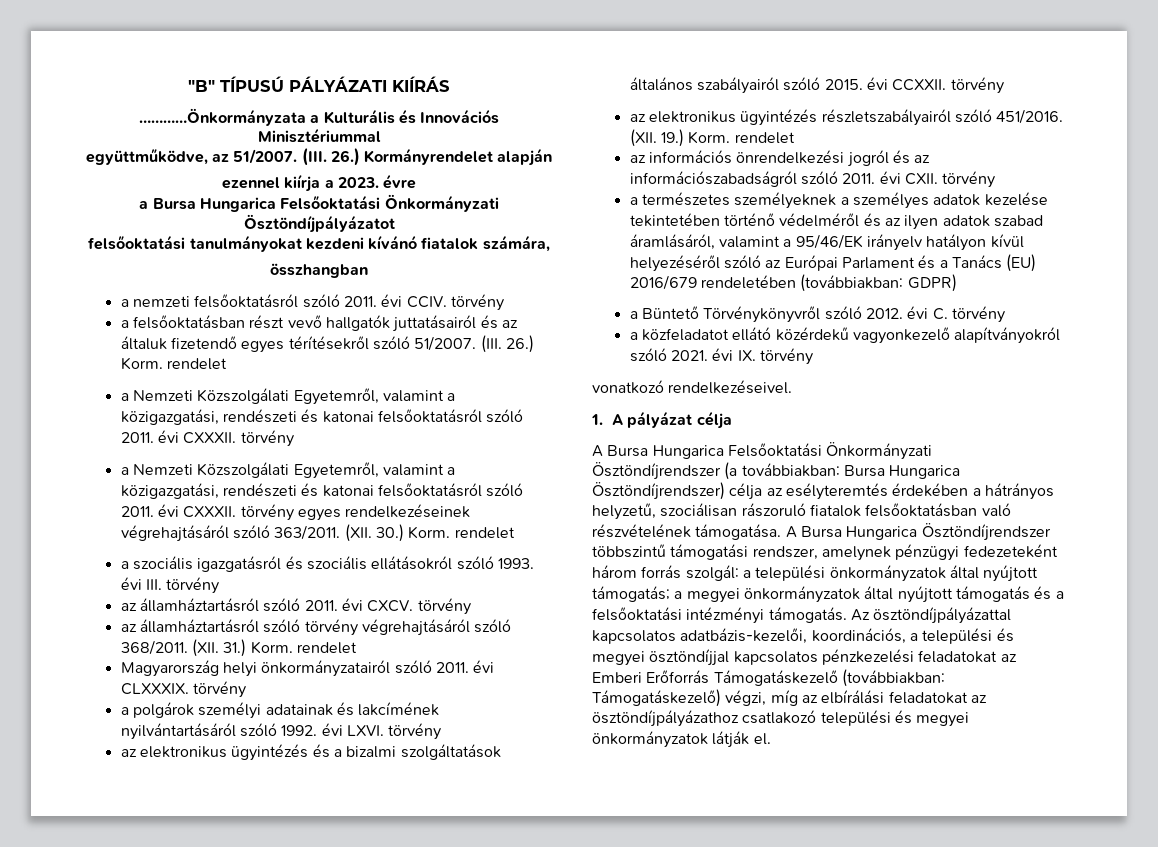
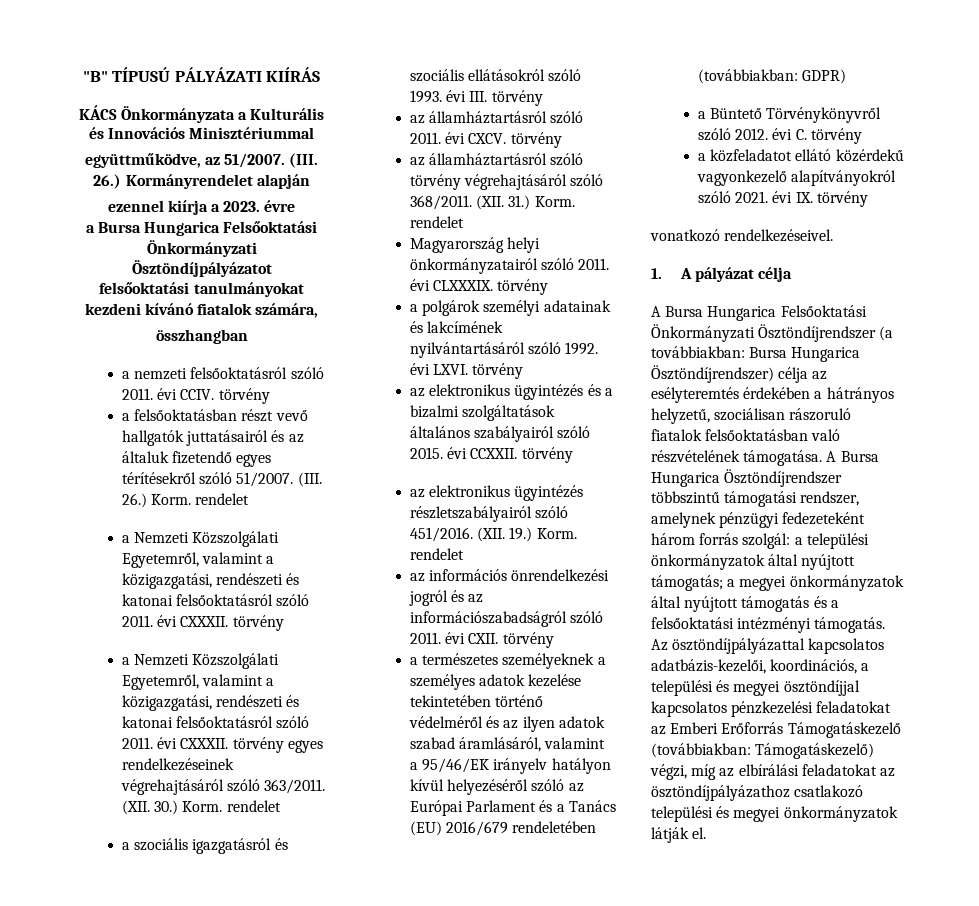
- …………Önkormányzata a Kulturális és Innovációs Minisztériummal
+ KÁCS Önkormányzata a Kulturális és Innovációs Minisztériummal

